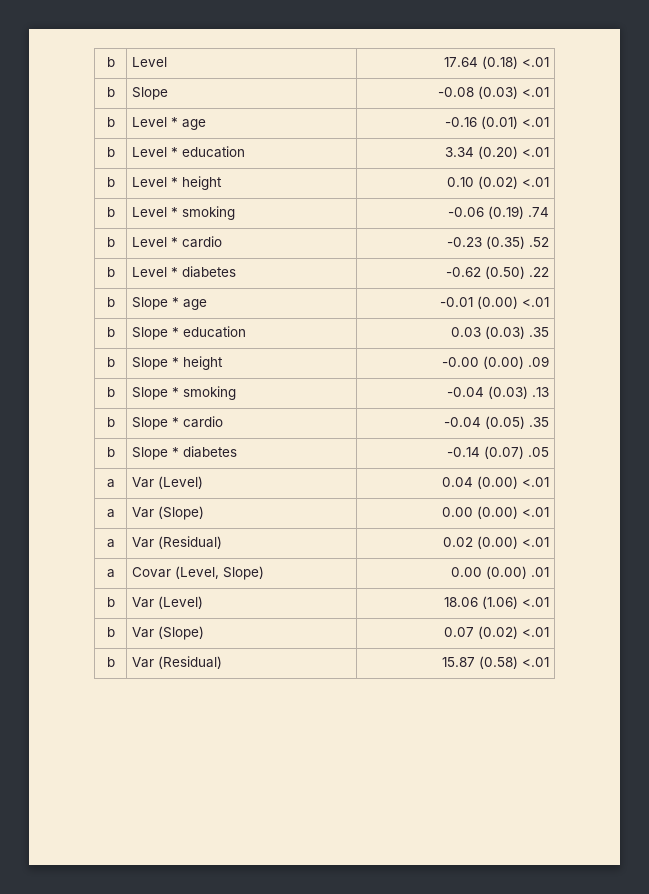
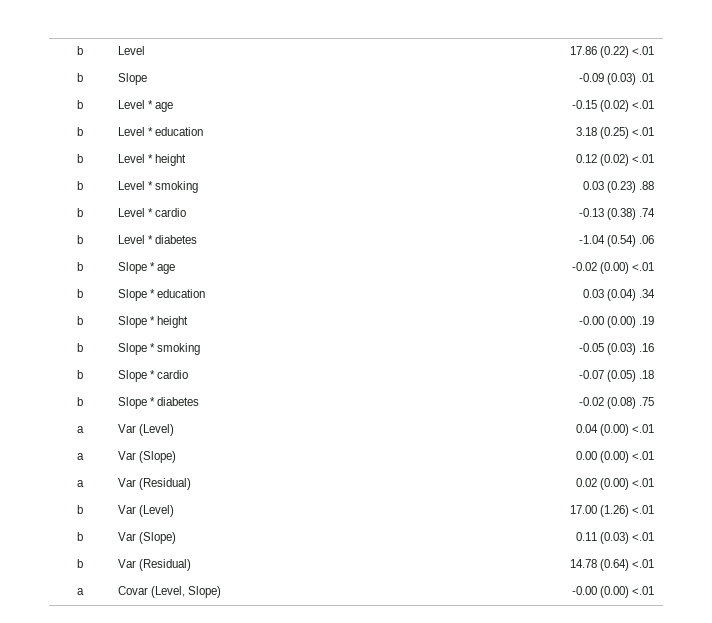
- b | Level | 17.64 (0.18) <.01
+ b | Level | 17.86 (0.22) <.01
- b | Slope | -0.08 (0.03) <.01
+ b | Slope | -0.09 (0.03) .01
- b | Level * age | -0.16 (0.01) <.01
+ b | Level * age | -0.15 (0.02) <.01
- b | Level * education | 3.34 (0.20) <.01
+ b | Level * education | 3.18 (0.25) <.01
- b | Level * height | 0.10 (0.02) <.01
+ b | Level * height | 0.12 (0.02) <.01
- b | Level * smoking | -0.06 (0.19) .74
+ b | Level * smoking | 0.03 (0.23) .88
- b | Level * cardio | -0.23 (0.35) .52
+ b | Level * cardio | -0.13 (0.38) .74
- b | Level * diabetes | -0.62 (0.50) .22
+ b | Level * diabetes | -1.04 (0.54) .06
- b | Slope * age | -0.01 (0.00) <.01
+ b | Slope * age | -0.02 (0.00) <.01
- b | Slope * education | 0.03 (0.03) .35
+ b | Slope * education | 0.03 (0.04) .34
- b | Slope * height | -0.00 (0.00) .09
+ b | Slope * height | -0.00 (0.00) .19
- b | Slope * smoking | -0.04 (0.03) .13
+ b | Slope * smoking | -0.05 (0.03) .16
- b | Slope * cardio | -0.04 (0.05) .35
+ b | Slope * cardio | -0.07 (0.05) .18
- b | Slope * diabetes | -0.14 (0.07) .05
+ b | Slope * diabetes | -0.02 (0.08) .75
- a | Covar (Level, Slope) | 0.00 (0.00) .01
- b | Var (Level) | 18.06 (1.06) <.01
+ b | Var (Level) | 17.00 (1.26) <.01
- b | Var (Slope) | 0.07 (0.02) <.01
+ b | Var (Slope) | 0.11 (0.03) <.01
- b | Var (Residual) | 15.87 (0.58) <.01
+ b | Var (Residual) | 14.78 (0.64) <.01
+ a | Covar (Level, Slope) | -0.00 (0.00) <.01

